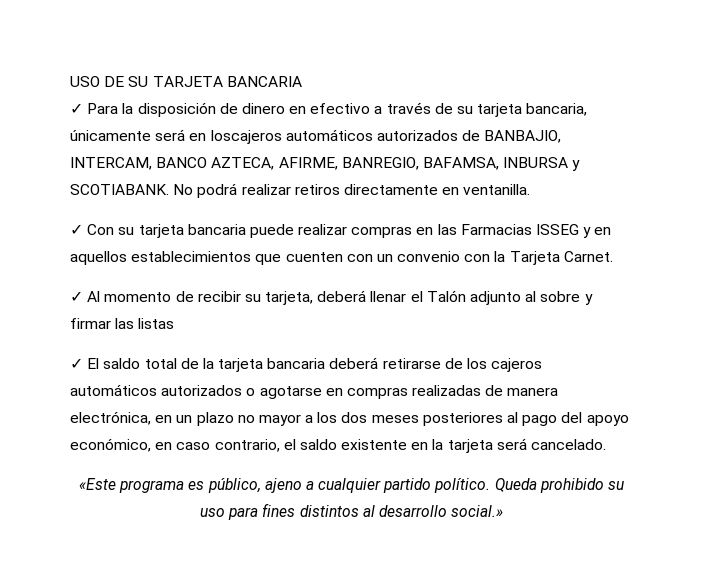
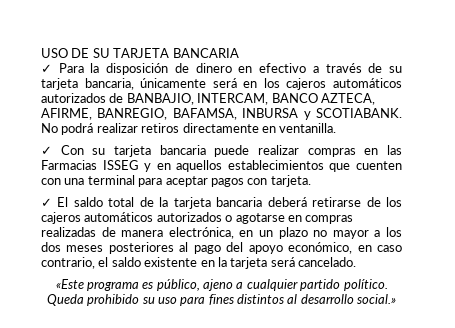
- ✓ Para la disposición de dinero en efectivo a través de su tarjeta bancaria, únicamente será en loscajeros automáticos autorizados de BANBAJIO, INTERCAM, BANCO AZTECA, AFIRME, BANREGIO, BAFAMSA, INBURSA y SCOTIABANK.
+ ✓ Para la disposición de dinero en efectivo a través de su tarjeta bancaria, únicamente será en los cajeros automáticos autorizados de BANBAJIO, INTERCAM, BANCO AZTECA, AFIRME, BANREGIO, BAFAMSA, INBURSA y SCOTIABANK.
- ✓ Con su tarjeta bancaria puede realizar compras en las Farmacias ISSEG y en aquellos establecimientos que cuenten con un convenio con la Tarjeta Carnet.
- ✓ Al momento de recibir su tarjeta, deberá llenar el Talón adjunto al sobre y firmar las listas
+ ✓ Con su tarjeta bancaria puede realizar compras en las Farmacias ISSEG y en aquellos establecimientos que cuenten con una terminal para aceptar pagos con tarjeta.

